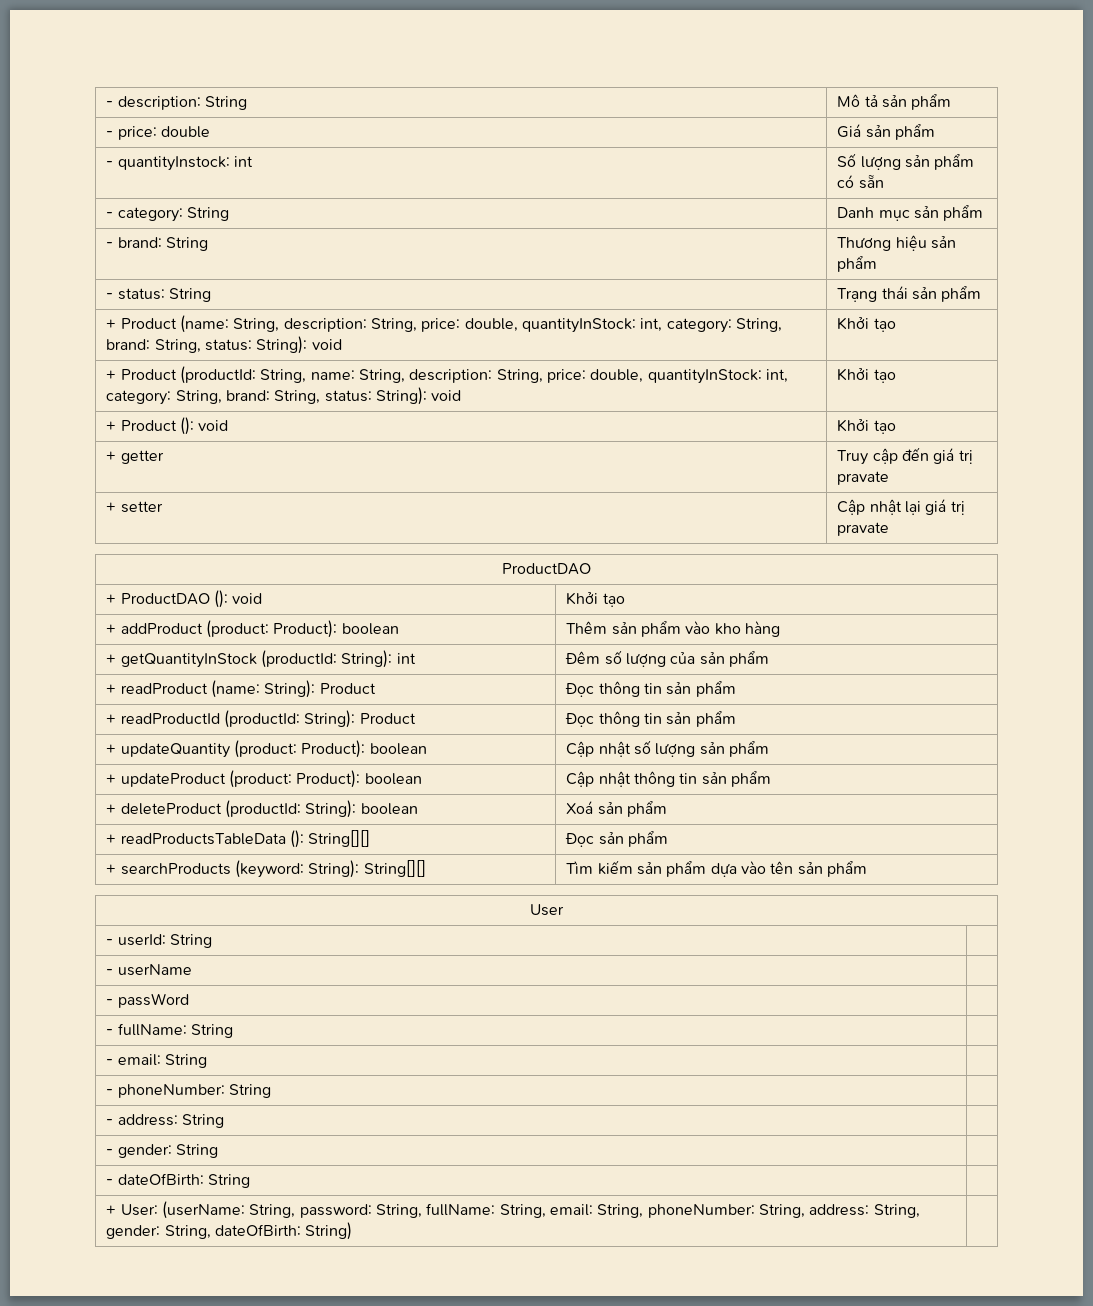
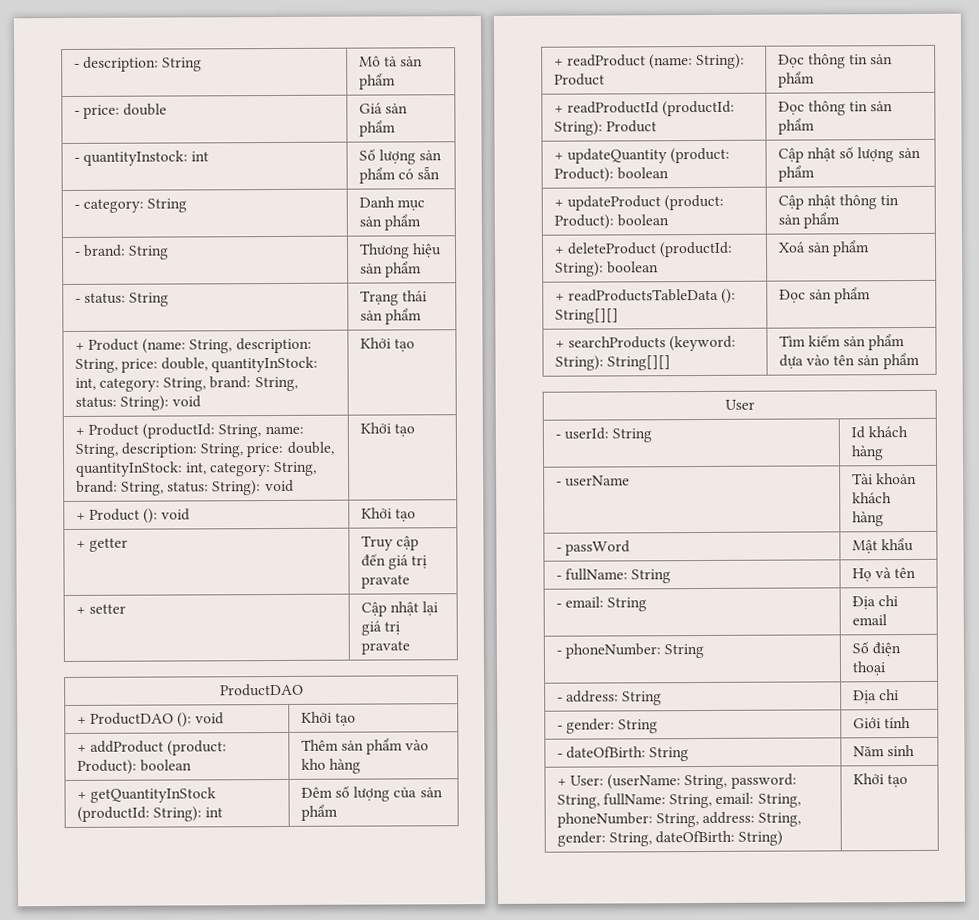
- - userId: String |
+ - userId: String | Id khách hàng
- - userName |
+ - userName | Tài khoản khách hàng
- - passWord |
+ - passWord | Mật khẩu
- - fullName: String |
+ - fullName: String | Họ và tên
- - email: String |
+ - email: String | Địa chỉ email
- - phoneNumber: String |
+ - phoneNumber: String | Số điện thoại
- - address: String |
+ - address: String | Địa chỉ
- - gender: String |
+ - gender: String | Giới tính
- - dateOfBirth: String |
+ - dateOfBirth: String | Năm sinh
- + User: (userName: String, password: String, fullName: String, email: String, phoneNumber: String, address: String, gender: String, dateOfBirth: String) |
+ + User: (userName: String, password: String, fullName: String, email: String, phoneNumber: String, address: String, gender: String, dateOfBirth: String) | Khởi tạo

